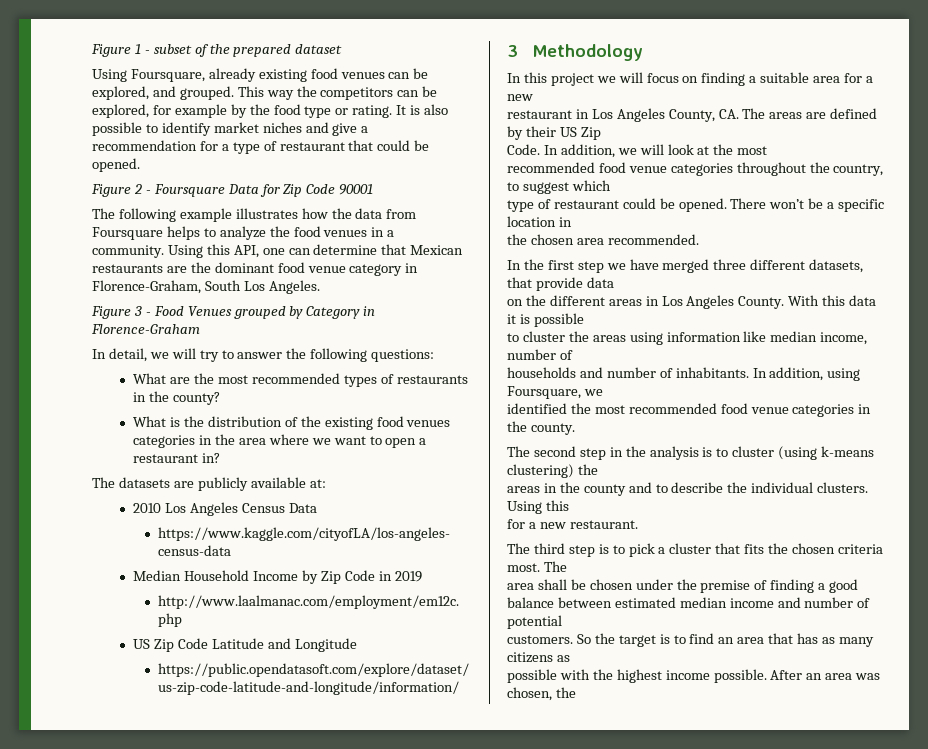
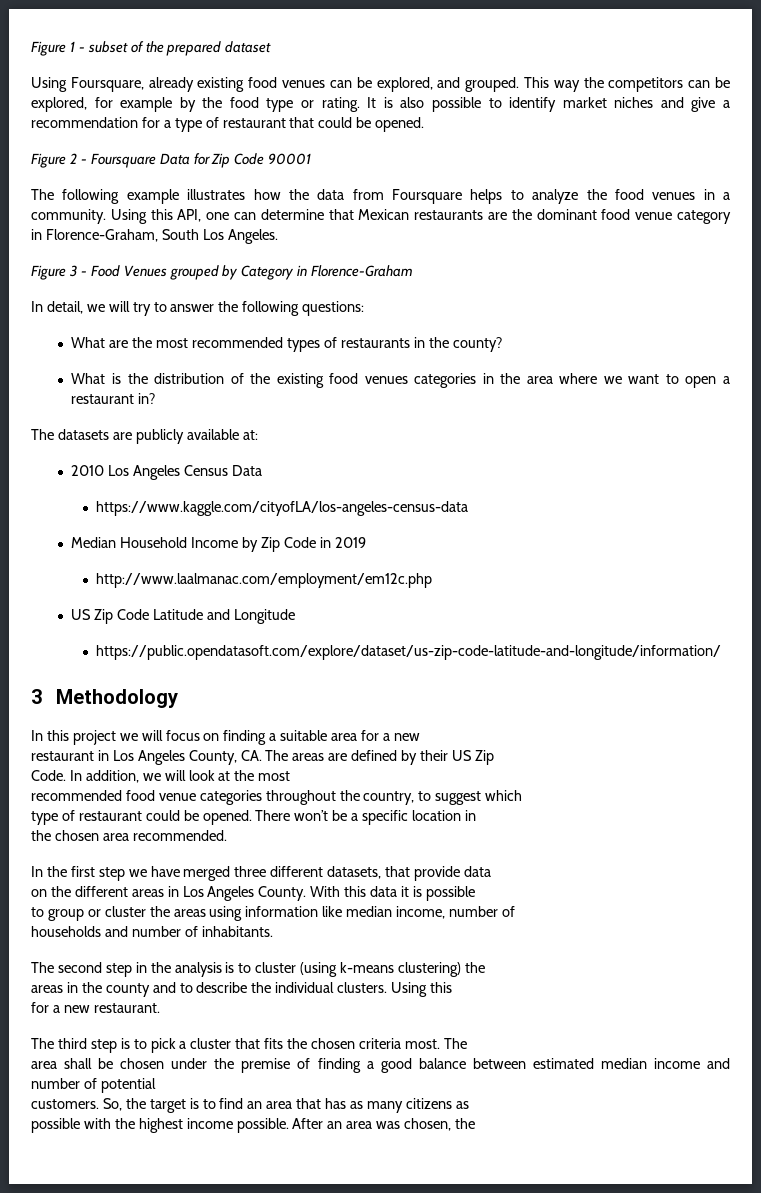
- to cluster the areas using information like median income, number of
+ to group or cluster the areas using information like median income, number of
- In addition, using Foursquare, we
- identified the most recommended food venue categories in the county.
- So the target is to find an area that has as many citizens as
+ So, the target is to find an area that has as many citizens as

